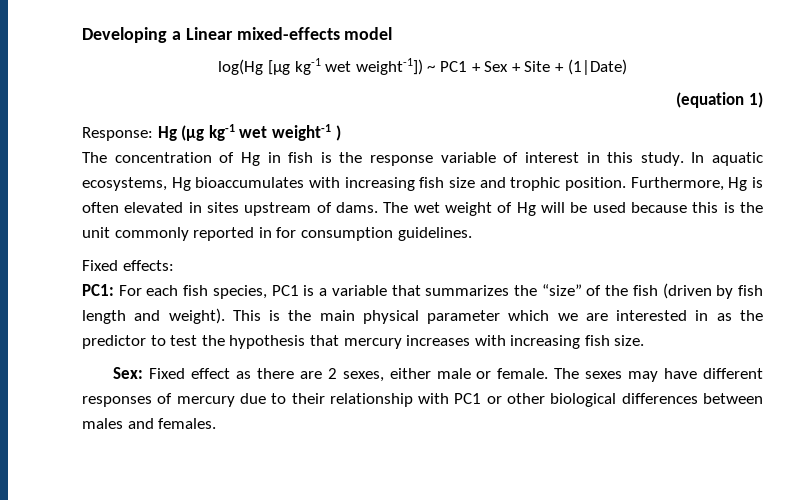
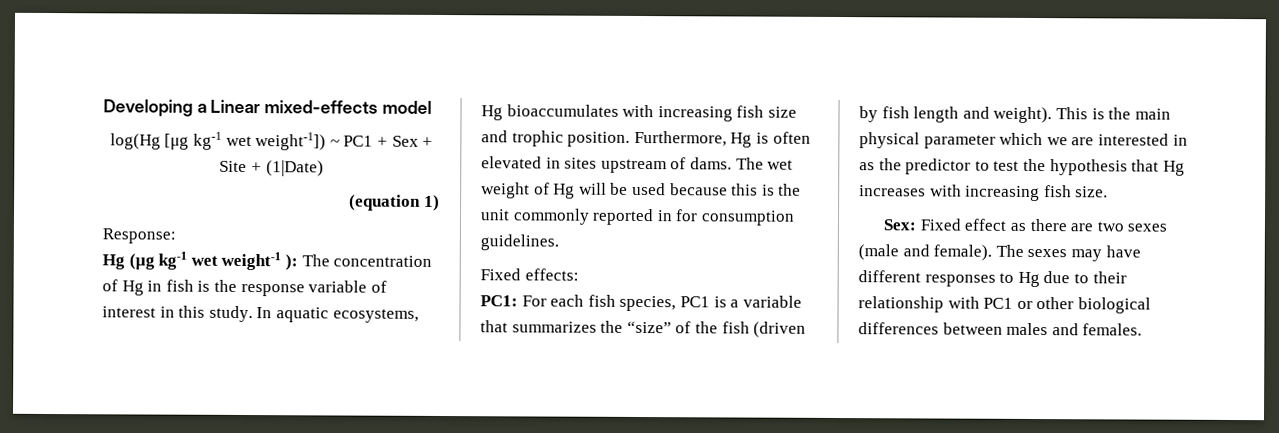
- Response: Hg (μg kg-1 wet weight-1 )
- The concentration of Hg in fish is the response variable of interest in this study.
+ Response:
+ Hg (μg kg-1 wet weight-1 ): The concentration of Hg in fish is the response variable of interest in this study.
- This is the main physical parameter which we are interested in as the predictor to test the hypothesis that mercury increases with increasing fish size.
+ This is the main physical parameter which we are interested in as the predictor to test the hypothesis that Hg increases with increasing fish size.
- Sex: Fixed effect as there are 2 sexes, either male or female.
+ Sex: Fixed effect as there are two sexes (male and female).
- The sexes may have different responses of mercury due to their relationship with PC1 or other biological differences between males and females.
+ The sexes may have different responses to Hg due to their relationship with PC1 or other biological differences between males and females.

